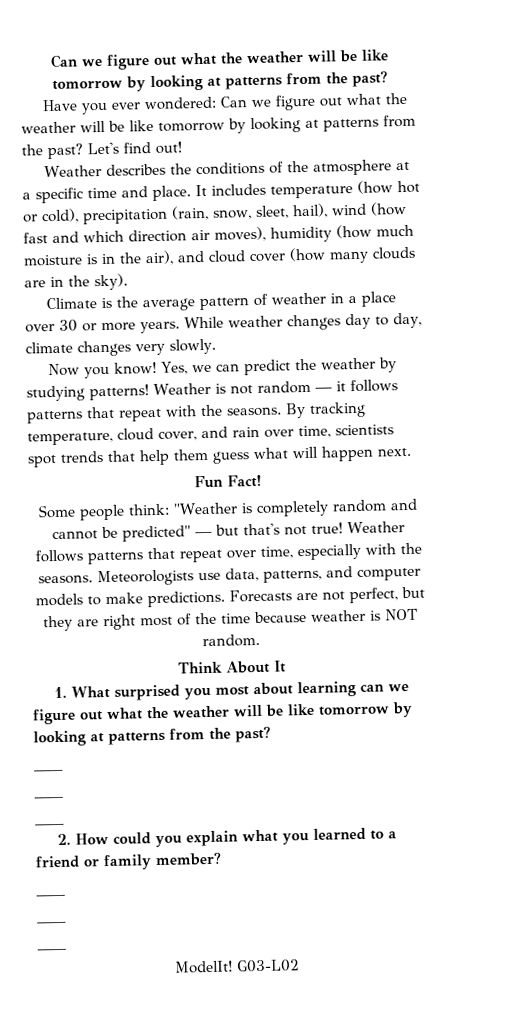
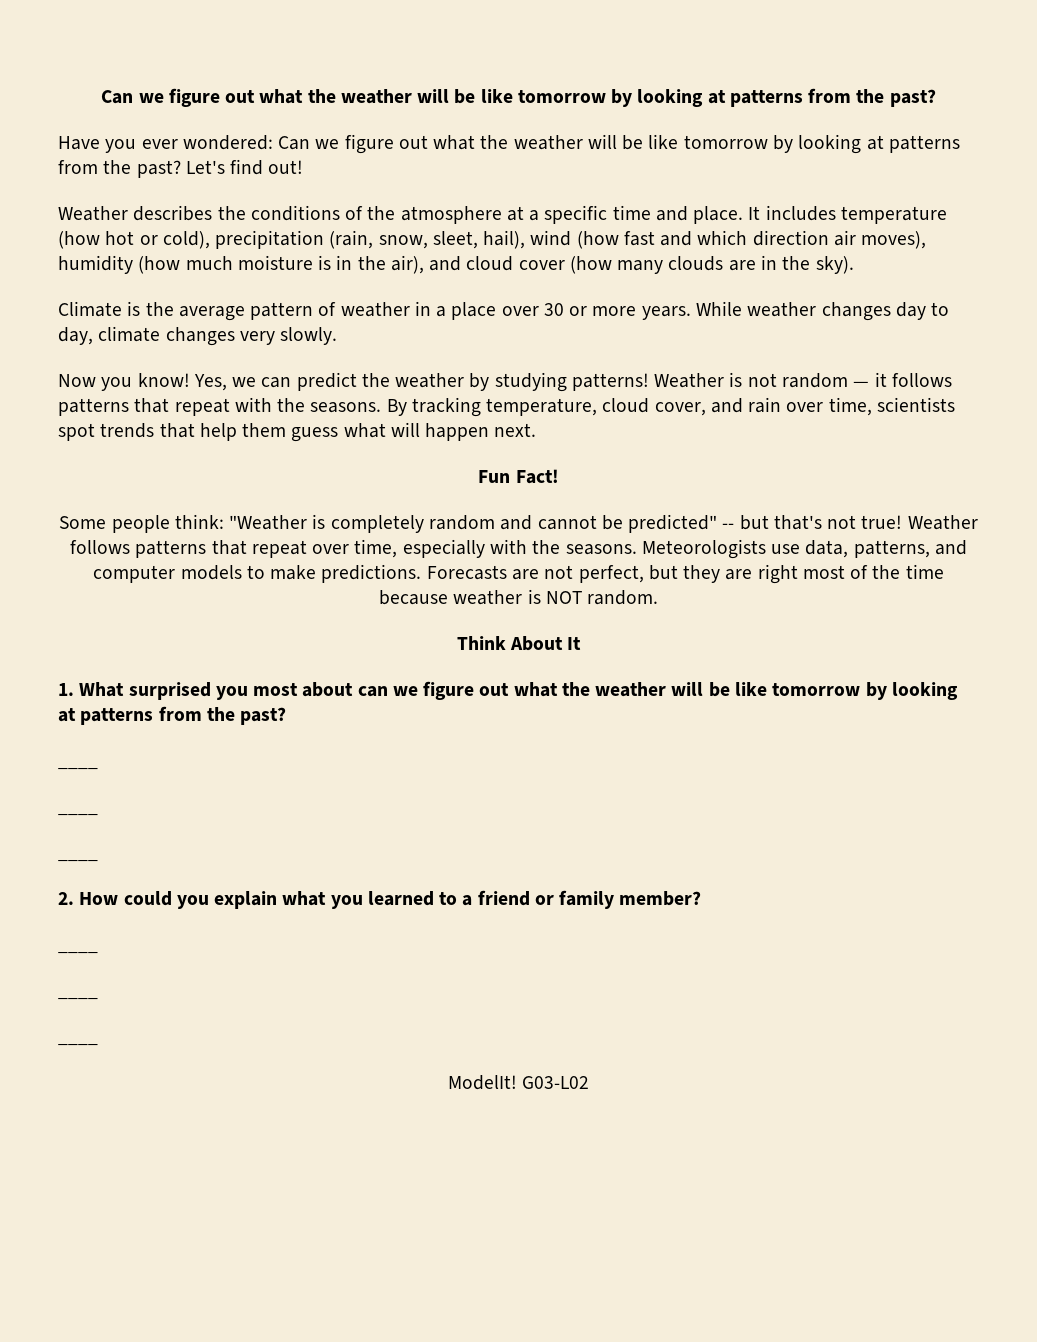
- Some people think: "Weather is completely random and cannot be predicted" — but that's not true!
+ Some people think: "Weather is completely random and cannot be predicted" -- but that's not true!
- 1. What surprised you most about learning can we figure out what the weather will be like tomorrow by looking at patterns from the past?
+ 1. What surprised you most about can we figure out what the weather will be like tomorrow by looking at patterns from the past?

